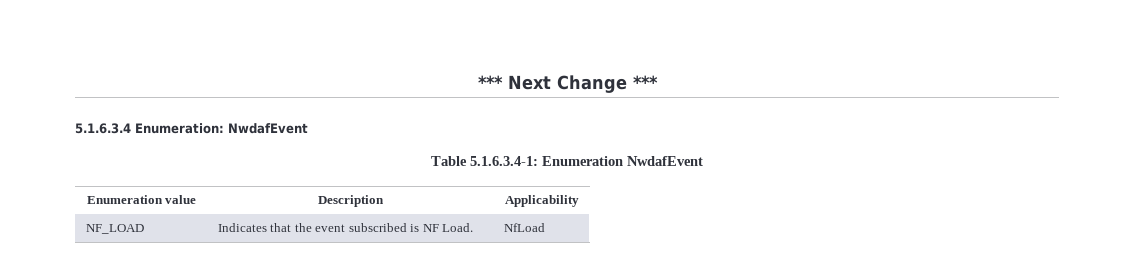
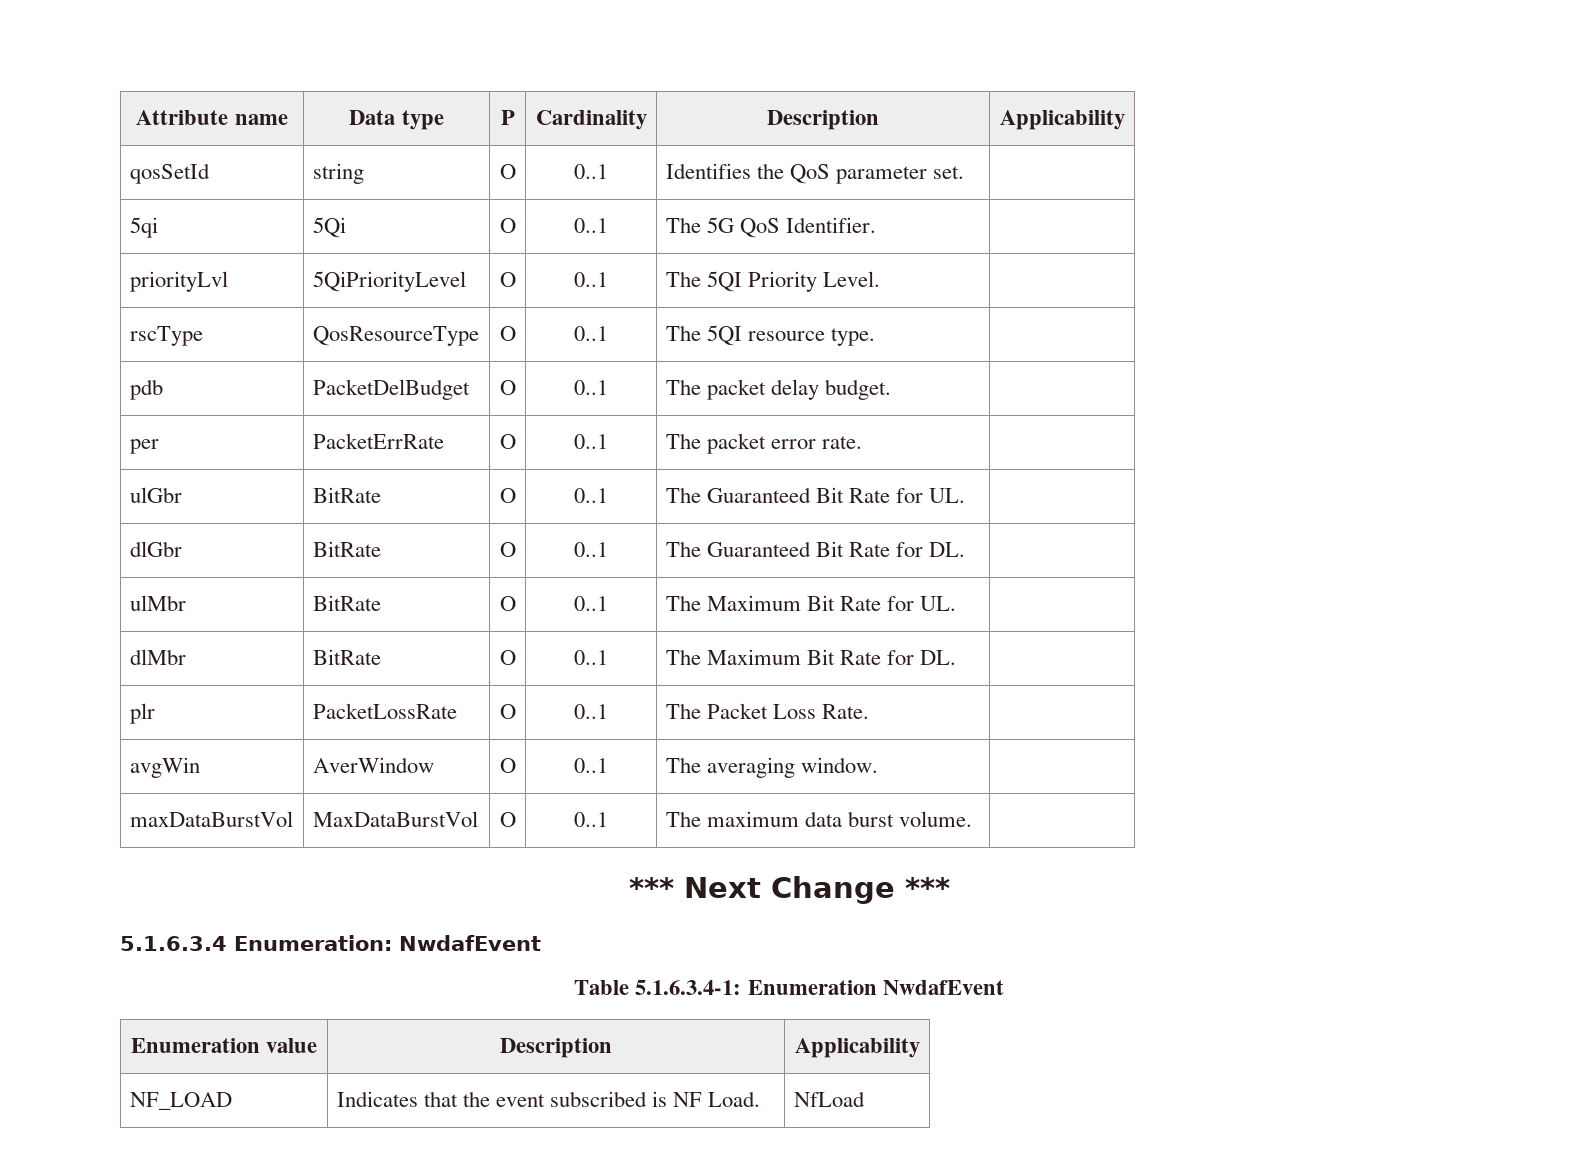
+ Attribute name | Data type | P | Cardinality | Description | Applicability
+ qosSetId | string | O | 0..1 | Identifies the QoS parameter set. |
+ 5qi | 5Qi | O | 0..1 | The 5G QoS Identifier. |
+ priorityLvl | 5QiPriorityLevel | O | 0..1 | The 5QI Priority Level. |
+ rscType | QosResourceType | O | 0..1 | The 5QI resource type. |
+ pdb | PacketDelBudget | O | 0..1 | The packet delay budget. |
+ per | PacketErrRate | O | 0..1 | The packet error rate. |
+ ulGbr | BitRate | O | 0..1 | The Guaranteed Bit Rate for UL. |
+ dlGbr | BitRate | O | 0..1 | The Guaranteed Bit Rate for DL. |
+ ulMbr | BitRate | O | 0..1 | The Maximum Bit Rate for UL. |
+ dlMbr | BitRate | O | 0..1 | The Maximum Bit Rate for DL. |
+ plr | PacketLossRate | O | 0..1 | The Packet Loss Rate. |
+ avgWin | AverWindow | O | 0..1 | The averaging window. |
+ maxDataBurstVol | MaxDataBurstVol | O | 0..1 | The maximum data burst volume. |

